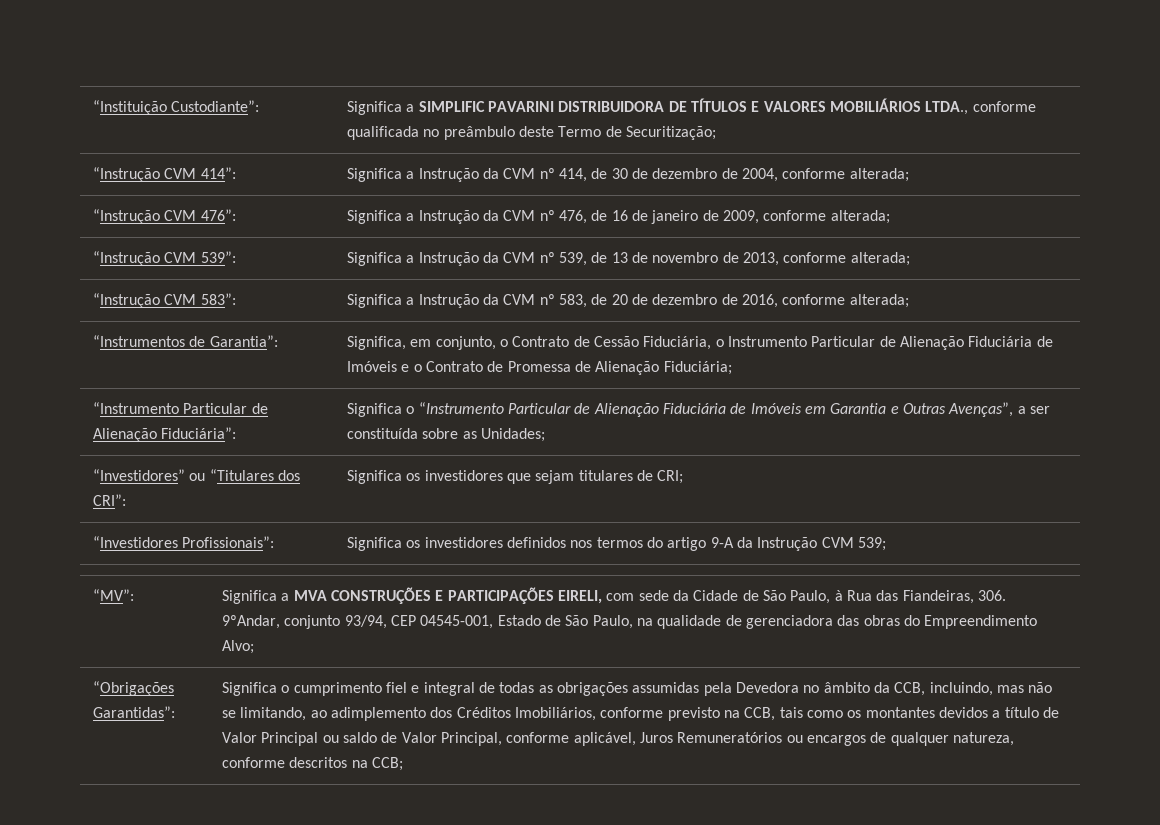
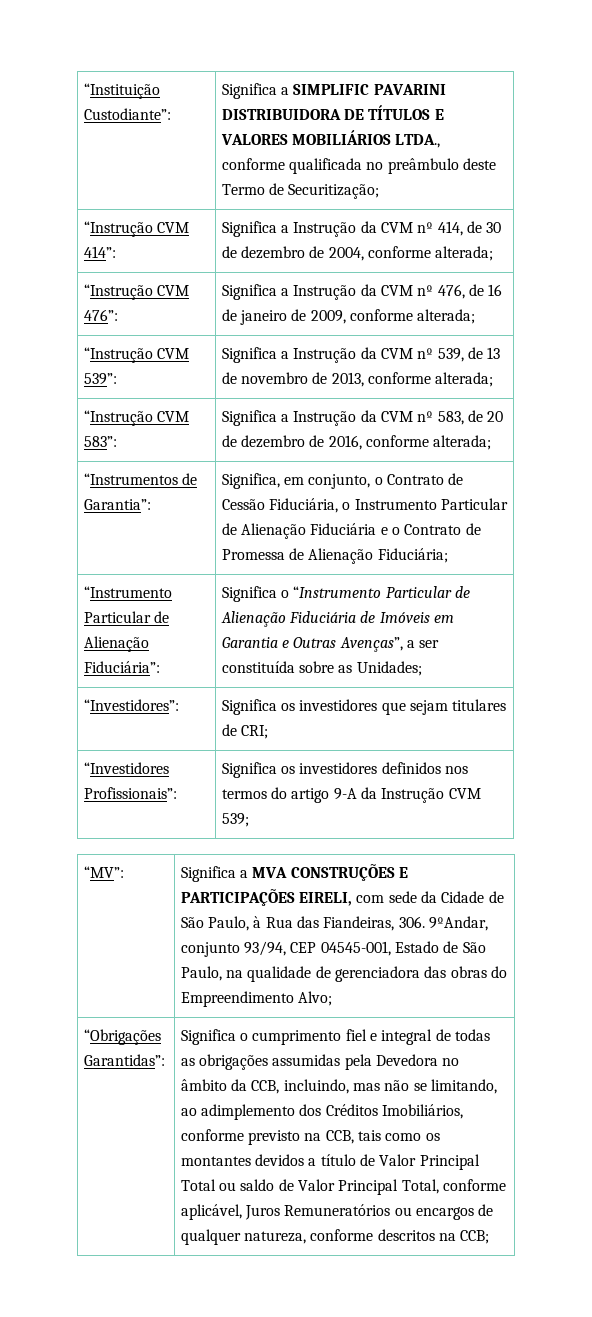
- “Instrumentos de Garantia”: | Significa, em conjunto, o Contrato de Cessão Fiduciária, o Instrumento Particular de Alienação Fiduciária de Imóveis e o Contrato de Promessa de Alienação Fiduciária;
+ “Instrumentos de Garantia”: | Significa, em conjunto, o Contrato de Cessão Fiduciária, o Instrumento Particular de Alienação Fiduciária e o Contrato de Promessa de Alienação Fiduciária;
- “Investidores” ou “Titulares dos CRI”: | Significa os investidores que sejam titulares de CRI;
+ “Investidores”: | Significa os investidores que sejam titulares de CRI;
- Significa o cumprimento fiel e integral de todas as obrigações assumidas pela Devedora no âmbito da CCB, incluindo, mas não se limitando, ao adimplemento dos Créditos Imobiliários, conforme previsto na CCB, tais como os montantes devidos a título de Valor Principal ou saldo de Valor Principal, conforme aplicável, Juros Remuneratórios ou encargos de qualquer natureza, conforme descritos na CCB;
+ Significa o cumprimento fiel e integral de todas as obrigações assumidas pela Devedora no âmbito da CCB, incluindo, mas não se limitando, ao adimplemento dos Créditos Imobiliários, conforme previsto na CCB, tais como os montantes devidos a título de Valor Principal Total ou saldo de Valor Principal Total, conforme aplicável, Juros Remuneratórios ou encargos de qualquer natureza, conforme descritos na CCB;

